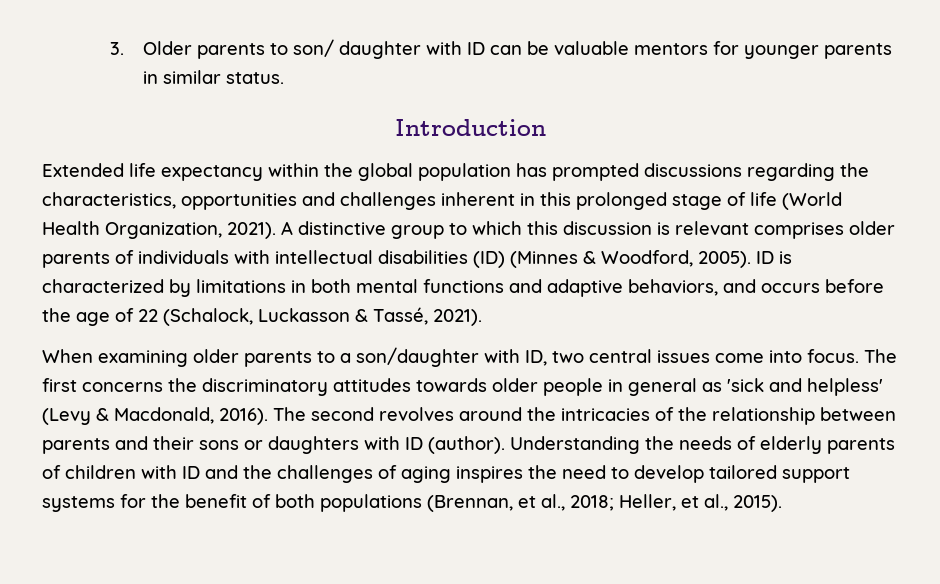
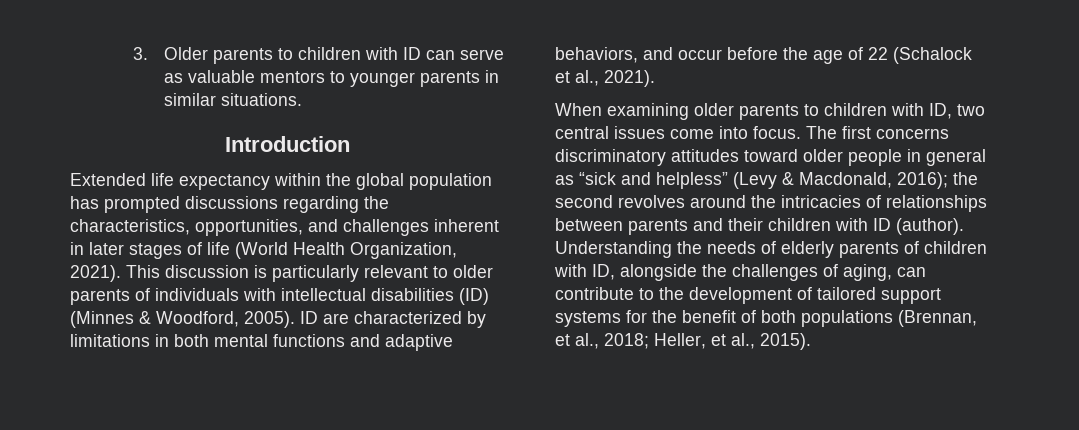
- 3. Older parents to son/ daughter with ID can be valuable mentors for younger parents in similar status.
+ 3. Older parents to children with ID can serve as valuable mentors to younger parents in similar situations.
- Extended life expectancy within the global population has prompted discussions regarding the characteristics, opportunities and challenges inherent in this prolonged stage of life (World Health Organization, 2021).
+ Extended life expectancy within the global population has prompted discussions regarding the characteristics, opportunities, and challenges inherent in later stages of life (World Health Organization, 2021).
- A distinctive group to which this discussion is relevant comprises older parents of individuals with intellectual disabilities (ID) (Minnes & Woodford, 2005).
+ This discussion is particularly relevant to older parents of individuals with intellectual disabilities (ID) (Minnes & Woodford, 2005).
- ID is characterized by limitations in both mental functions and adaptive behaviors, and occurs before the age of 22 (Schalock, Luckasson & Tassé, 2021).
+ ID are characterized by limitations in both mental functions and adaptive behaviors, and occur before the age of 22 (Schalock et al., 2021).
- When examining older parents to a son/daughter with ID, two central issues come into focus.
+ When examining older parents to children with ID, two central issues come into focus.
- The first concerns the discriminatory attitudes towards older people in general as 'sick and helpless' (Levy & Macdonald, 2016). The second revolves around the intricacies of the relationship between parents and their sons or daughters with ID (author).
+ The first concerns discriminatory attitudes toward older people in general as “sick and helpless” (Levy & Macdonald, 2016); the second revolves around the intricacies of relationships between parents and their children with ID (author).
- Understanding the needs of elderly parents of children with ID and the challenges of aging inspires the need to develop tailored support systems for the benefit of both populations (Brennan, et al., 2018; Heller, et al., 2015).
+ Understanding the needs of elderly parents of children with ID, alongside the challenges of aging, can contribute to the development of tailored support systems for the benefit of both populations (Brennan, et al., 2018; Heller, et al., 2015).

